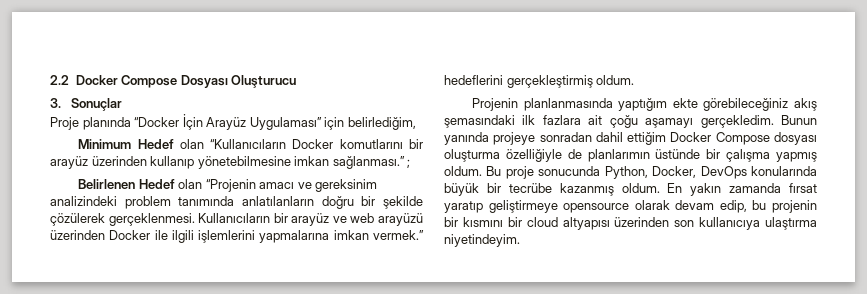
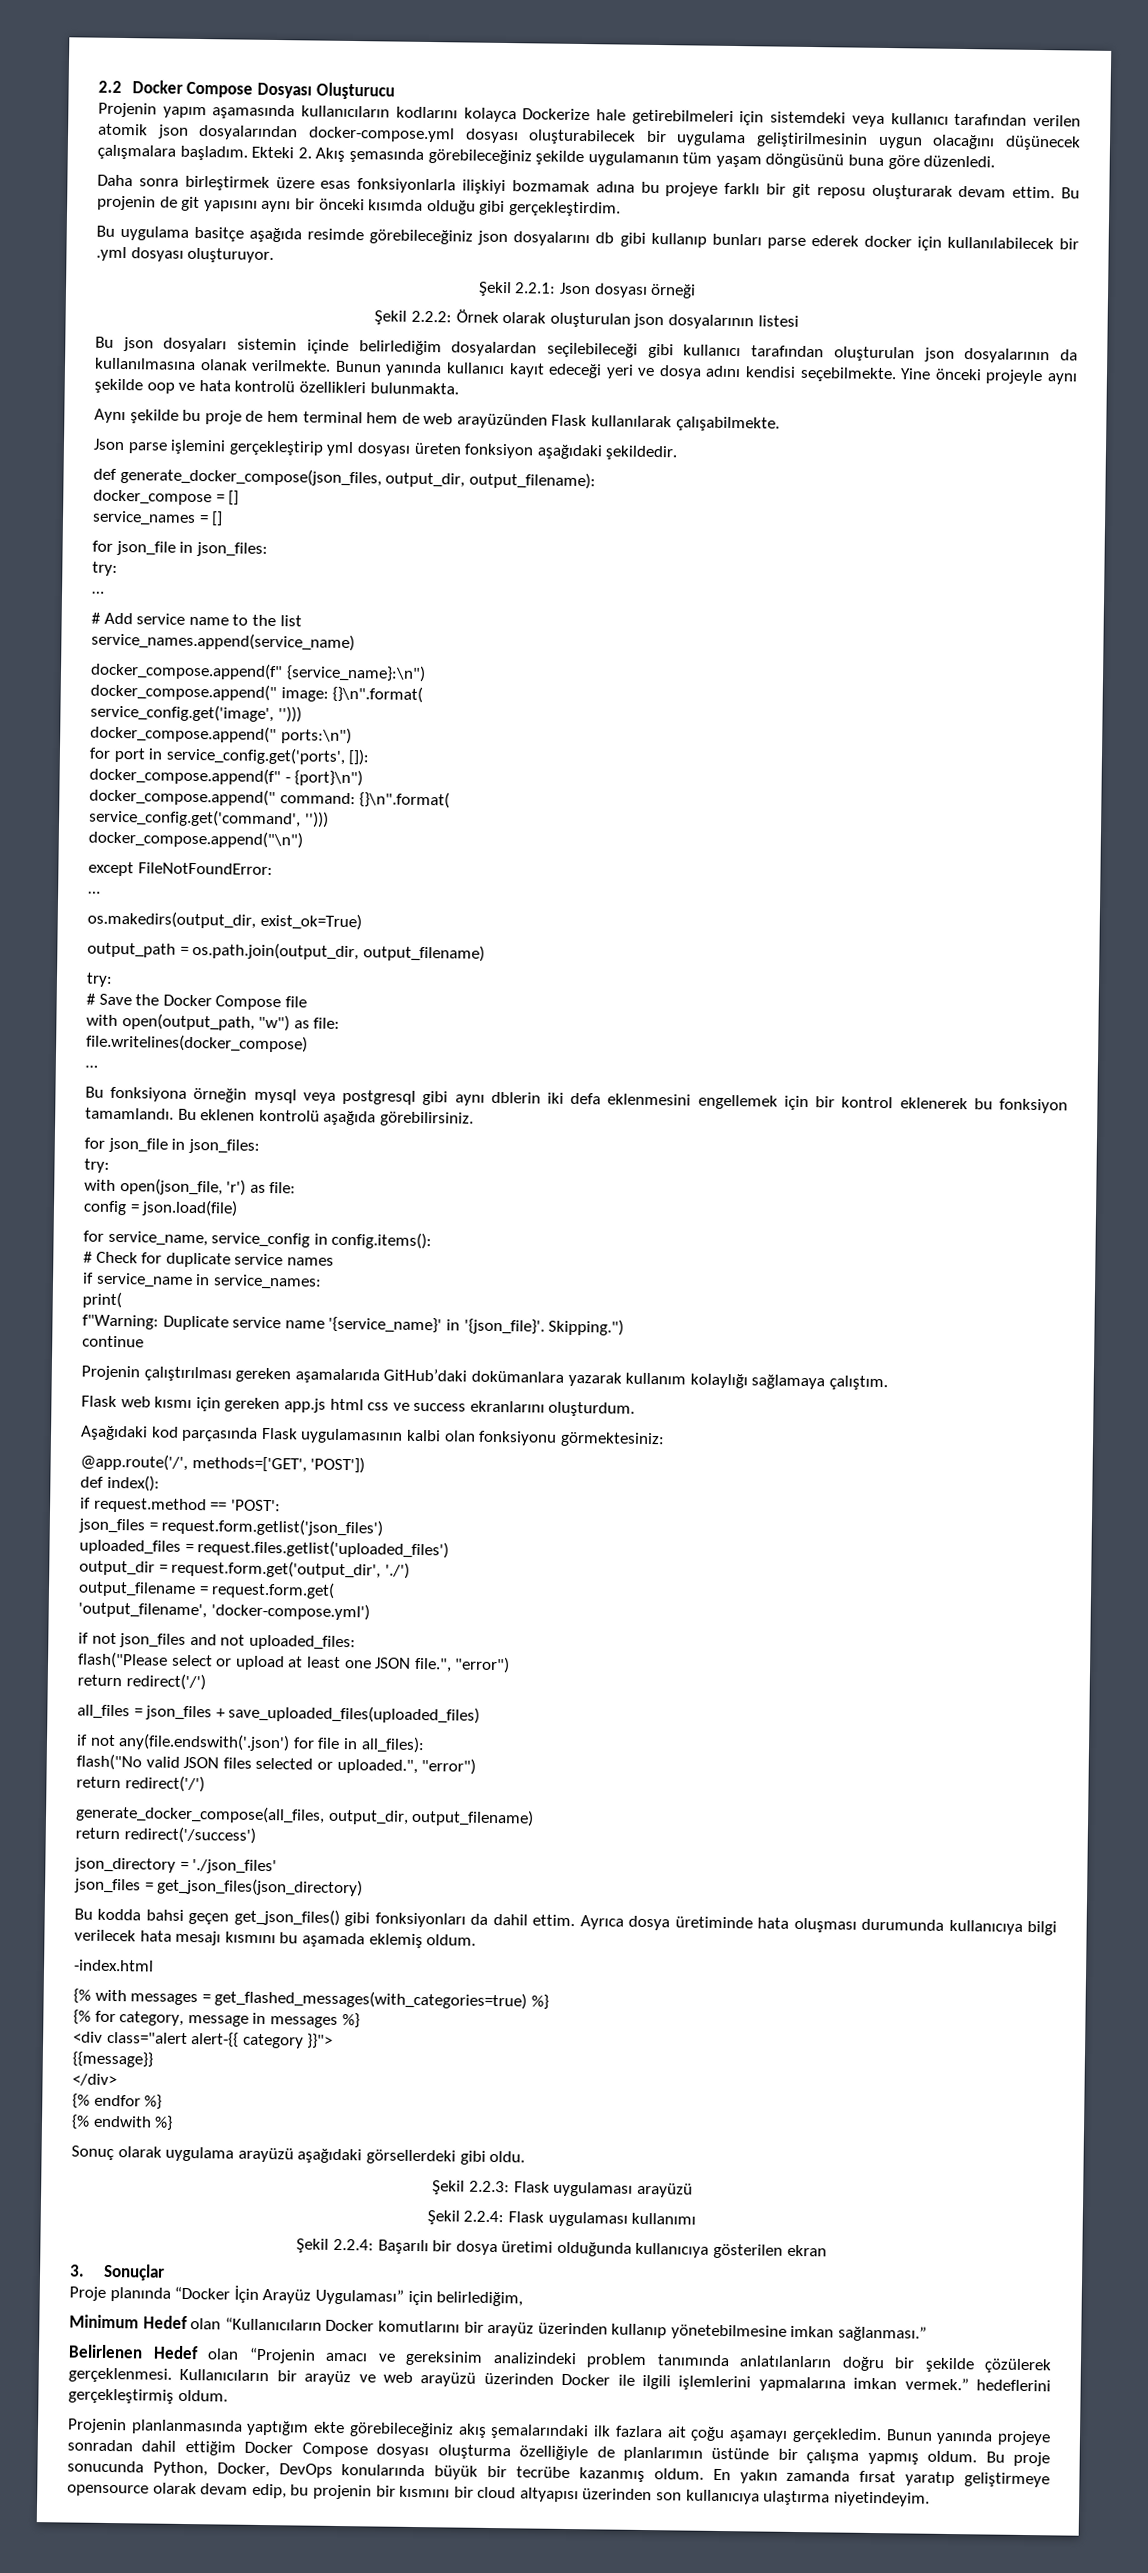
+ Projenin yapım aşamasında kullanıcıların kodlarını kolayca Dockerize hale getirebilmeleri için sistemdeki veya kullanıcı tarafından verilen atomik json dosyalarından docker-compose.yml dosyası oluşturabilecek bir uygulama geliştirilmesinin uygun olacağını düşünecek çalışmalara başladım. Ekteki 2. Akış şemasında görebileceğiniz şekilde uygulamanın tüm yaşam döngüsünü buna göre düzenledi.
+ Daha sonra birleştirmek üzere esas fonksiyonlarla ilişkiyi bozmamak adına bu projeye farklı bir git reposu oluşturarak devam ettim. Bu projenin de git yapısını aynı bir önceki kısımda olduğu gibi gerçekleştirdim.
+ Bu uygulama basitçe aşağıda resimde görebileceğiniz json dosyalarını db gibi kullanıp bunları parse ederek docker için kullanılabilecek bir .yml dosyası oluşturuyor.
+ Şekil 2.2.1: Json dosyası örneği
+ Şekil 2.2.2: Örnek olarak oluşturulan json dosyalarının listesi
+ Bu json dosyaları sistemin içinde belirlediğim dosyalardan seçilebileceği gibi kullanıcı tarafından oluşturulan json dosyalarının da kullanılmasına olanak verilmekte. Bunun yanında kullanıcı kayıt edeceği yeri ve dosya adını kendisi seçebilmekte. Yine önceki projeyle aynı şekilde oop ve hata kontrolü özellikleri bulunmakta.
+ Aynı şekilde bu proje de hem terminal hem de web arayüzünden Flask kullanılarak çalışabilmekte.
+ Json parse işlemini gerçekleştirip yml dosyası üreten fonksiyon aşağıdaki şekildedir.
+ def generate_docker_compose(json_files, output_dir, output_filename):
+ docker_compose = []
+ service_names = []
+ for json_file in json_files:
+ try:
+ …
+ # Add service name to the list
+ service_names.append(service_name)
+ docker_compose.append(f" {service_name}:\n")
+ docker_compose.append(" image: {}\n".format(
+ service_config.get('image', '')))
+ docker_compose.append(" ports:\n")
+ for port in service_config.get('ports', []):
+ docker_compose.append(f" - {port}\n")
+ docker_compose.append(" command: {}\n".format(
+ service_config.get('command', '')))
+ docker_compose.append("\n")
+ except FileNotFoundError:
+ …
+ os.makedirs(output_dir, exist_ok=True)
+ output_path = os.path.join(output_dir, output_filename)
+ try:
+ # Save the Docker Compose file
+ with open(output_path, "w") as file:
+ file.writelines(docker_compose)
+ …
+ Bu fonksiyona örneğin mysql veya postgresql gibi aynı dblerin iki defa eklenmesini engellemek için bir kontrol eklenerek bu fonksiyon tamamlandı. Bu eklenen kontrolü aşağıda görebilirsiniz.
+ for json_file in json_files:
+ try:
+ with open(json_file, 'r') as file:
+ config = json.load(file)
+ for service_name, service_config in config.items():
+ # Check for duplicate service names
+ if service_name in service_names:
+ print(
+ f"Warning: Duplicate service name '{service_name}' in '{json_file}'. Skipping.")
+ continue
+ Projenin çalıştırılması gereken aşamalarıda GitHub’daki dokümanlara yazarak kullanım kolaylığı sağlamaya çalıştım.
+ Flask web kısmı için gereken app.js html css ve success ekranlarını oluşturdum.
+ Aşağıdaki kod parçasında Flask uygulamasının kalbi olan fonksiyonu görmektesiniz:
+ @app.route('/', methods=['GET', 'POST'])
+ def index():
+ if request.method == 'POST':
+ json_files = request.form.getlist('json_files')
+ uploaded_files = request.files.getlist('uploaded_files')
+ output_dir = request.form.get('output_dir', './')
+ output_filename = request.form.get(
+ 'output_filename', 'docker-compose.yml')
+ if not json_files and not uploaded_files:
+ flash("Please select or upload at least one JSON file.", "error")
+ return redirect('/')
+ all_files = json_files + save_uploaded_files(uploaded_files)
+ if not any(file.endswith('.json') for file in all_files):
+ flash("No valid JSON files selected or uploaded.", "error")
+ return redirect('/')
+ generate_docker_compose(all_files, output_dir, output_filename)
+ return redirect('/success')
+ json_directory = './json_files'
+ json_files = get_json_files(json_directory)
+ Bu kodda bahsi geçen get_json_files() gibi fonksiyonları da dahil ettim. Ayrıca dosya üretiminde hata oluşması durumunda kullanıcıya bilgi verilecek hata mesajı kısmını bu aşamada eklemiş oldum.
+ -index.html
+ {% with messages = get_flashed_messages(with_categories=true) %}
+ {% for category, message in messages %}
+ <div class="alert alert-{{ category }}">
+ {{message}}
+ </div>
+ {% endfor %}
+ {% endwith %}
+ Sonuç olarak uygulama arayüzü aşağıdaki görsellerdeki gibi oldu.
+ Şekil 2.2.3: Flask uygulaması arayüzü
+ Şekil 2.2.4: Flask uygulaması kullanımı
+ Şekil 2.2.4: Başarılı bir dosya üretimi olduğunda kullanıcıya gösterilen ekran
- Minimum Hedef olan “Kullanıcıların Docker komutlarını bir arayüz üzerinden kullanıp yönetebilmesine imkan sağlanması.” ;
+ Minimum Hedef olan “Kullanıcıların Docker komutlarını bir arayüz üzerinden kullanıp yönetebilmesine imkan sağlanması.”
- Projenin planlanmasında yaptığım ekte görebileceğiniz akış şemasındaki ilk fazlara ait çoğu aşamayı gerçekledim.
+ Projenin planlanmasında yaptığım ekte görebileceğiniz akış şemalarındaki ilk fazlara ait çoğu aşamayı gerçekledim.

